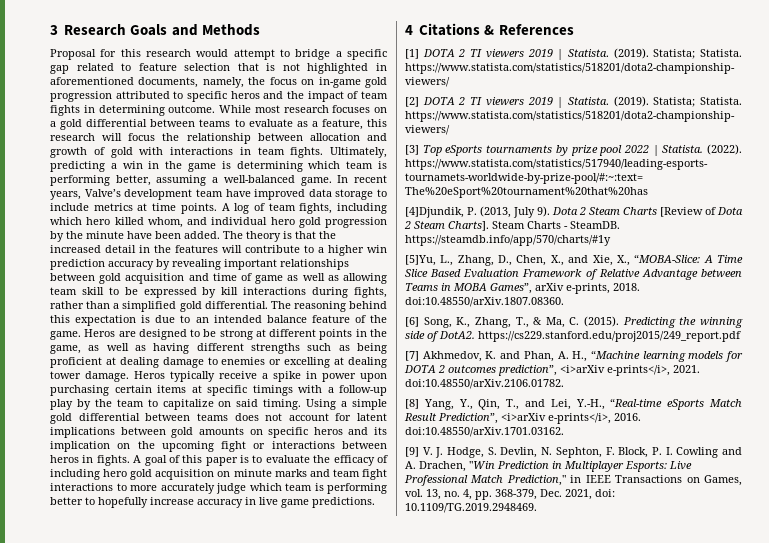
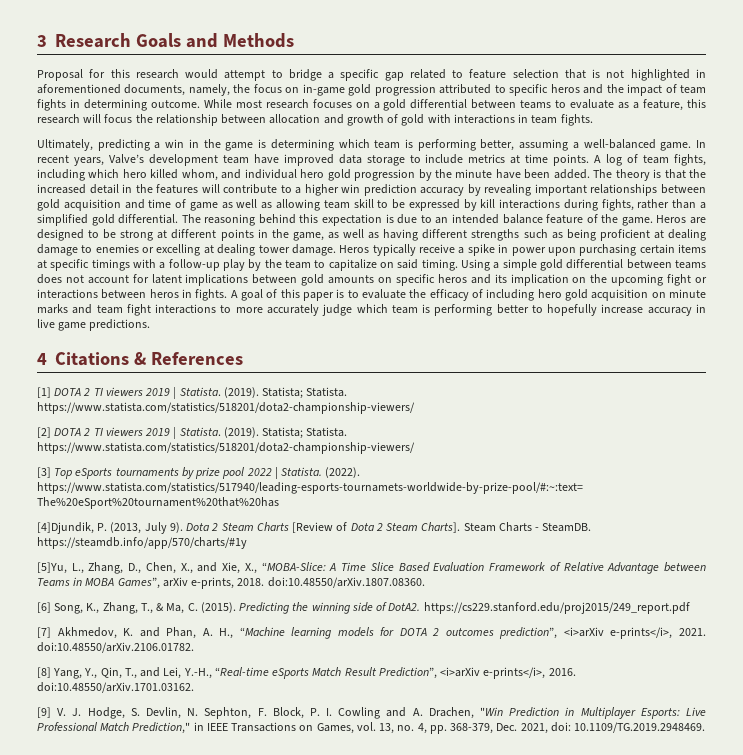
- While most research focuses on a gold differential between teams to evaluate as a feature, this research will focus the relationship between allocation and growth of gold with interactions in team fights. Ultimately, predicting a win in the game is determining which team is performing better, assuming a well-balanced game.
+ While most research focuses on a gold differential between teams to evaluate as a feature, this research will focus the relationship between allocation and growth of gold with interactions in team fights.
+ Ultimately, predicting a win in the game is determining which team is performing better, assuming a well-balanced game.

